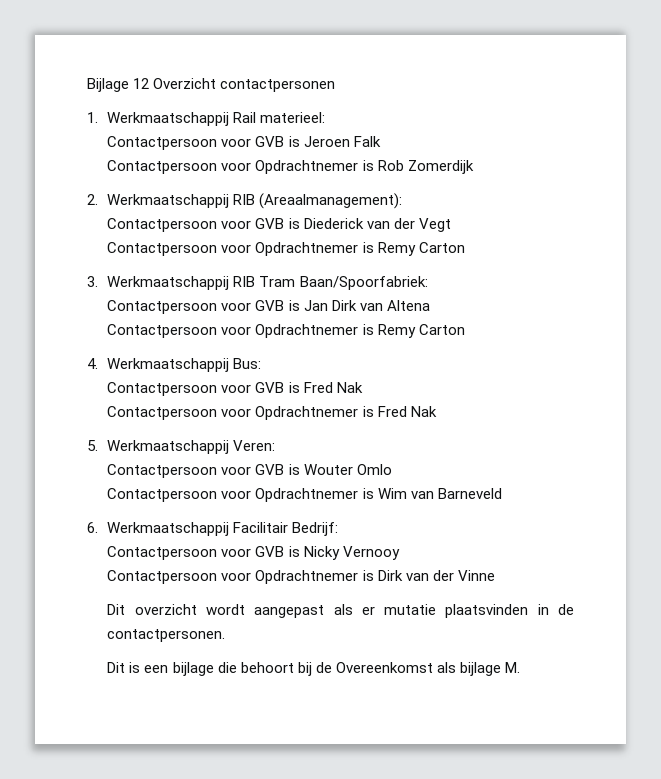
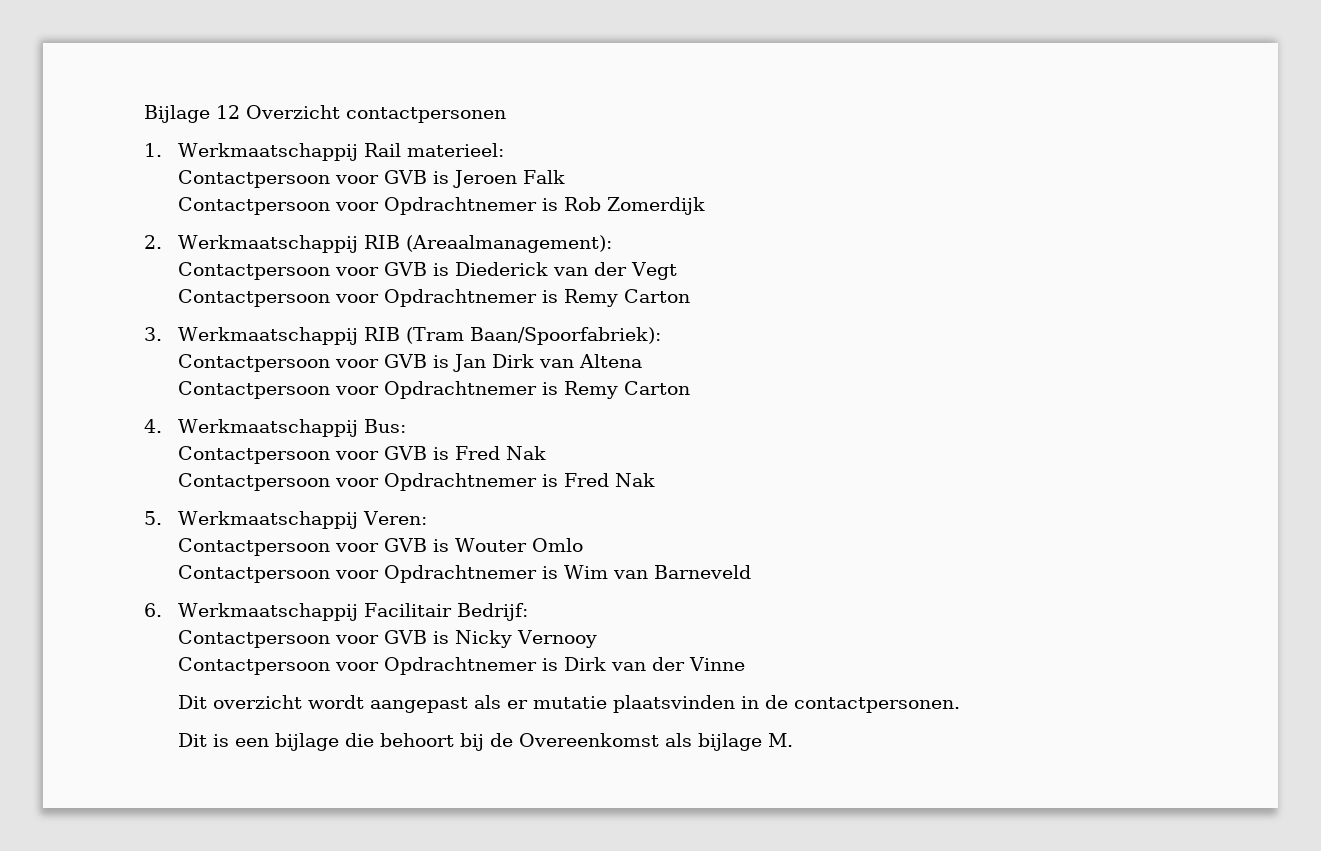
- 3. Werkmaatschappij RIB Tram Baan/Spoorfabriek:
+ 3. Werkmaatschappij RIB (Tram Baan/Spoorfabriek):

